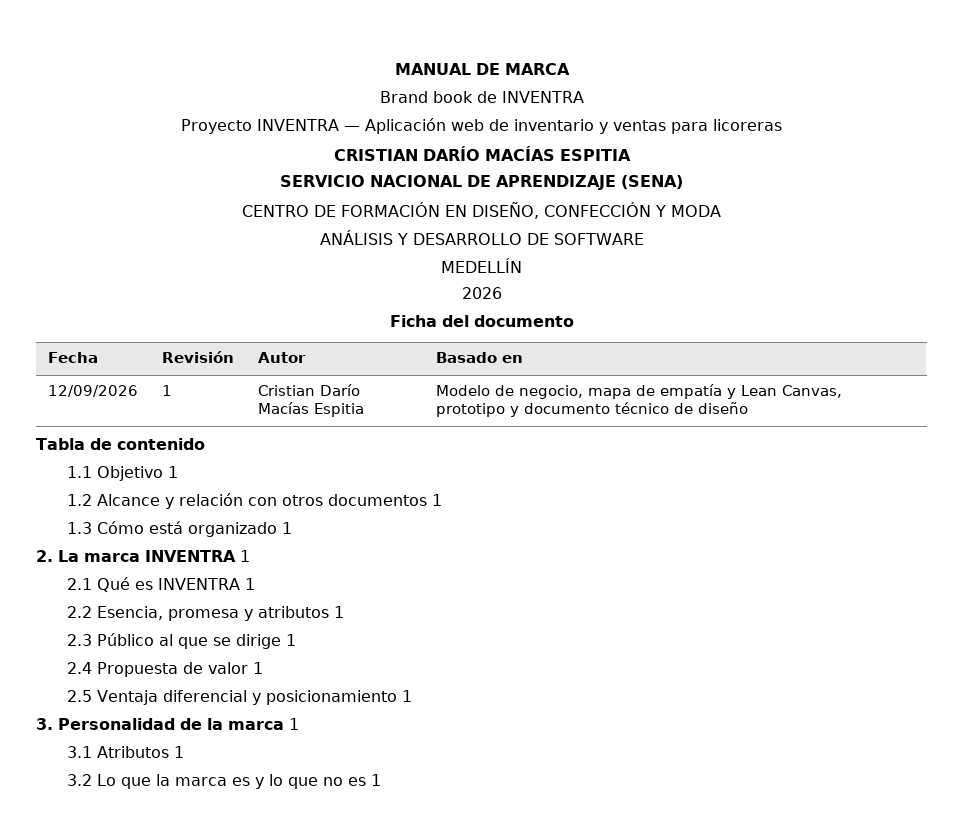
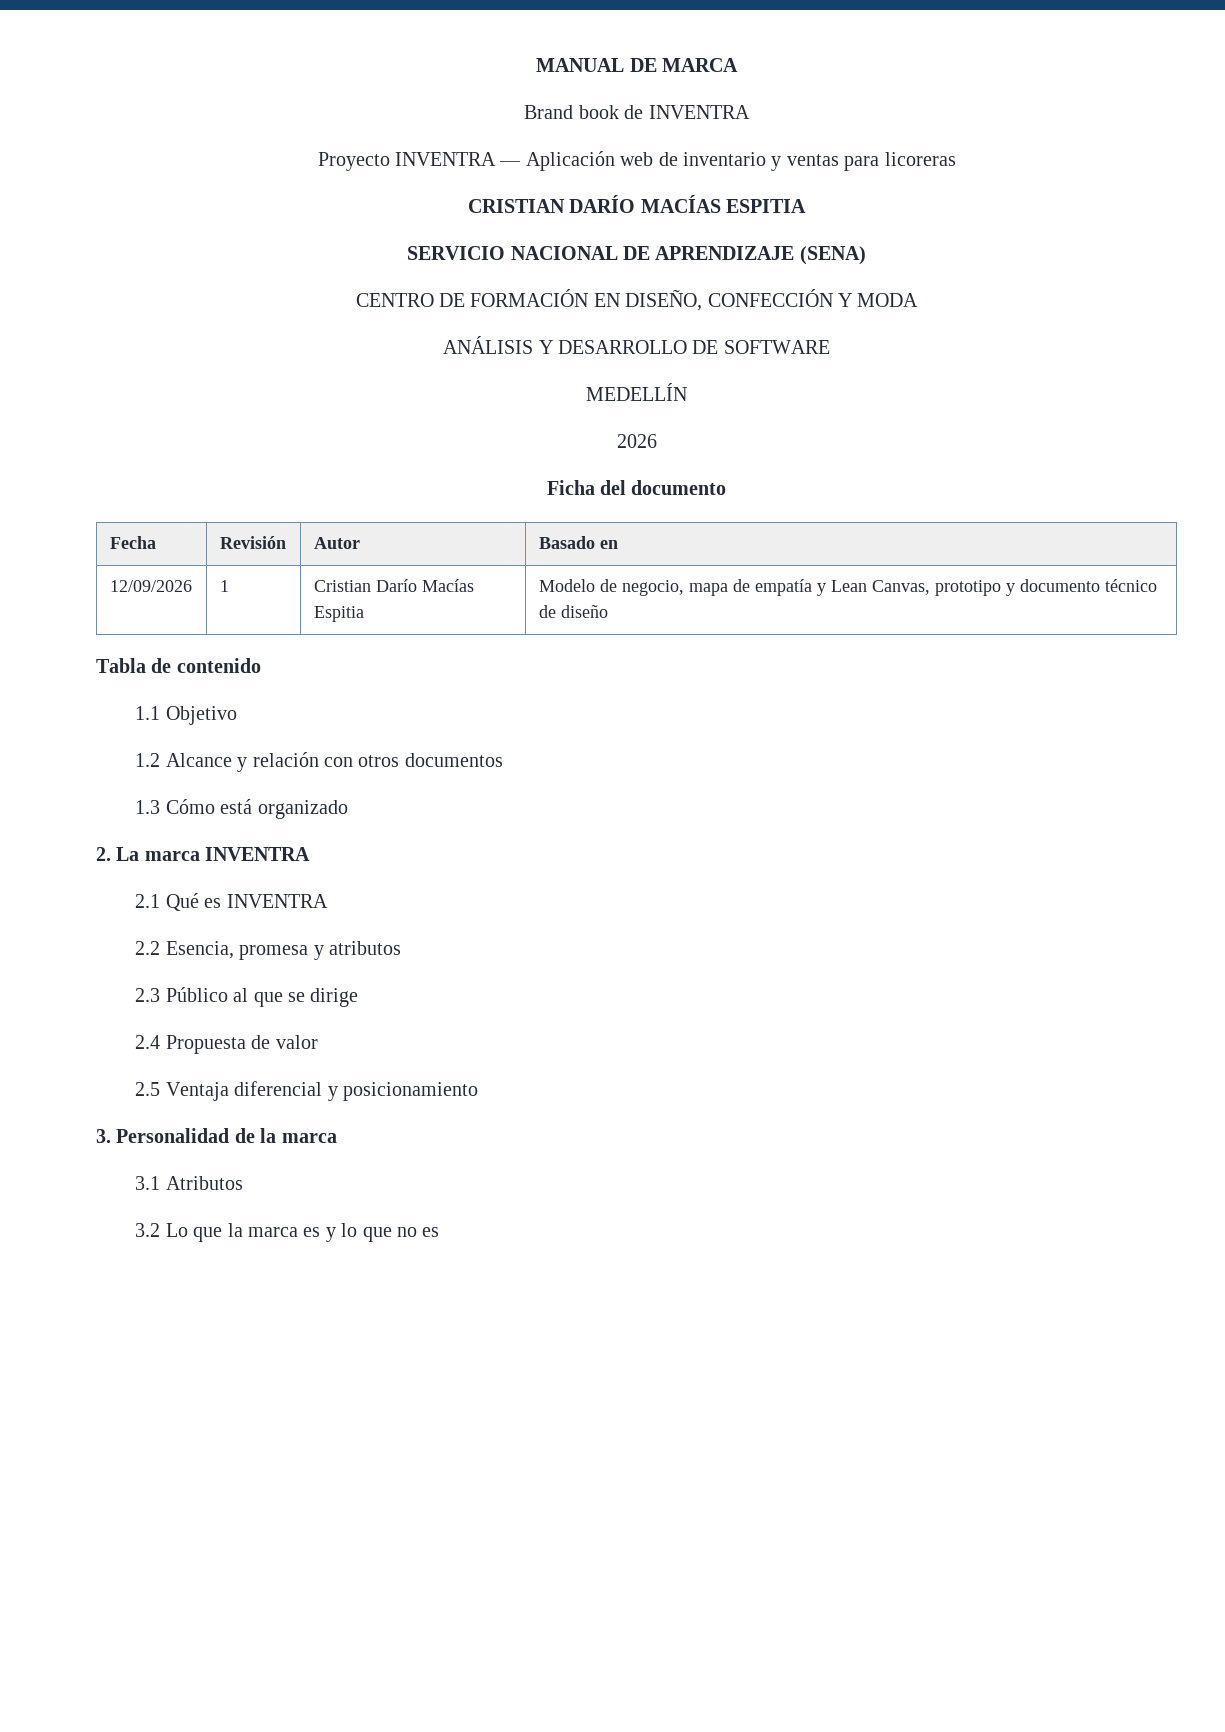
- 1.1 Objetivo 1
+ 1.1 Objetivo
- 1.2 Alcance y relación con otros documentos 1
+ 1.2 Alcance y relación con otros documentos
- 1.3 Cómo está organizado 1
+ 1.3 Cómo está organizado
- 2. La marca INVENTRA 1
+ 2. La marca INVENTRA
- 2.1 Qué es INVENTRA 1
+ 2.1 Qué es INVENTRA
- 2.2 Esencia, promesa y atributos 1
+ 2.2 Esencia, promesa y atributos
- 2.3 Público al que se dirige 1
+ 2.3 Público al que se dirige
- 2.4 Propuesta de valor 1
+ 2.4 Propuesta de valor
- 2.5 Ventaja diferencial y posicionamiento 1
+ 2.5 Ventaja diferencial y posicionamiento
- 3. Personalidad de la marca 1
+ 3. Personalidad de la marca
- 3.1 Atributos 1
+ 3.1 Atributos
- 3.2 Lo que la marca es y lo que no es 1
+ 3.2 Lo que la marca es y lo que no es

